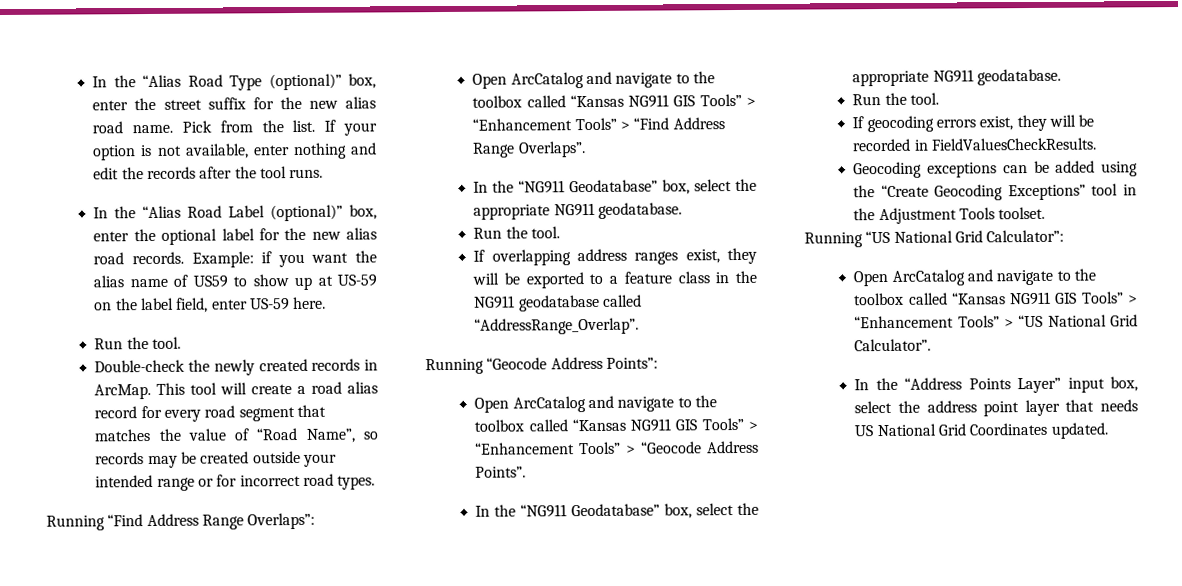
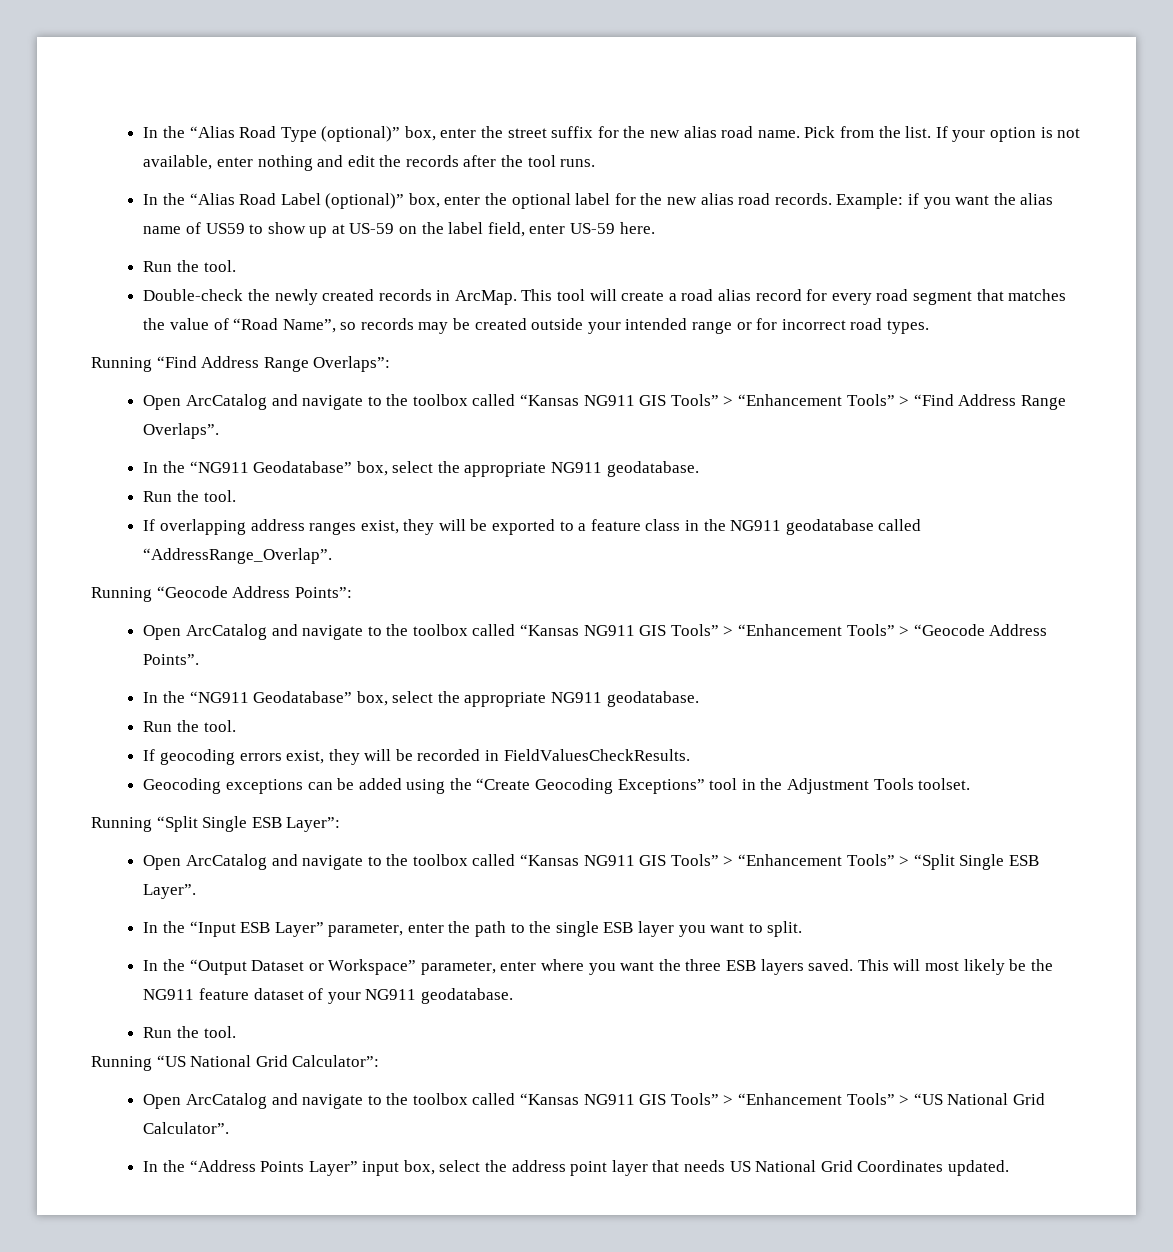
+ Running “Split Single ESB Layer”:
+ Open ArcCatalog and navigate to the toolbox called “Kansas NG911 GIS Tools” > “Enhancement Tools” > “Split Single ESB Layer”.
+ In the “Input ESB Layer” parameter, enter the path to the single ESB layer you want to split.
+ In the “Output Dataset or Workspace” parameter, enter where you want the three ESB layers saved. This will most likely be the NG911 feature dataset of your NG911 geodatabase.
+ Run the tool.

